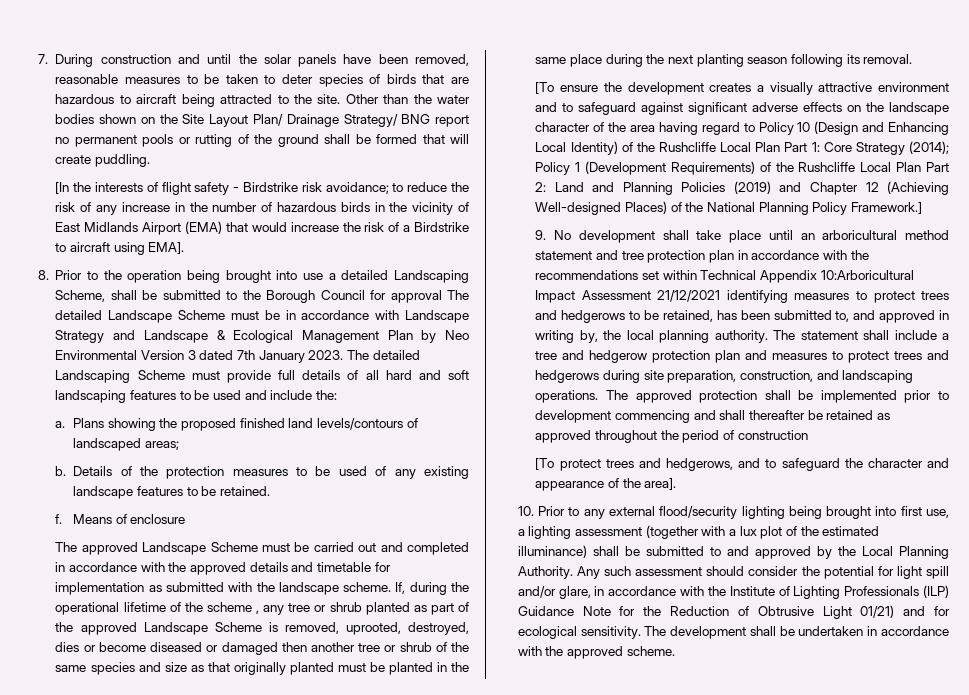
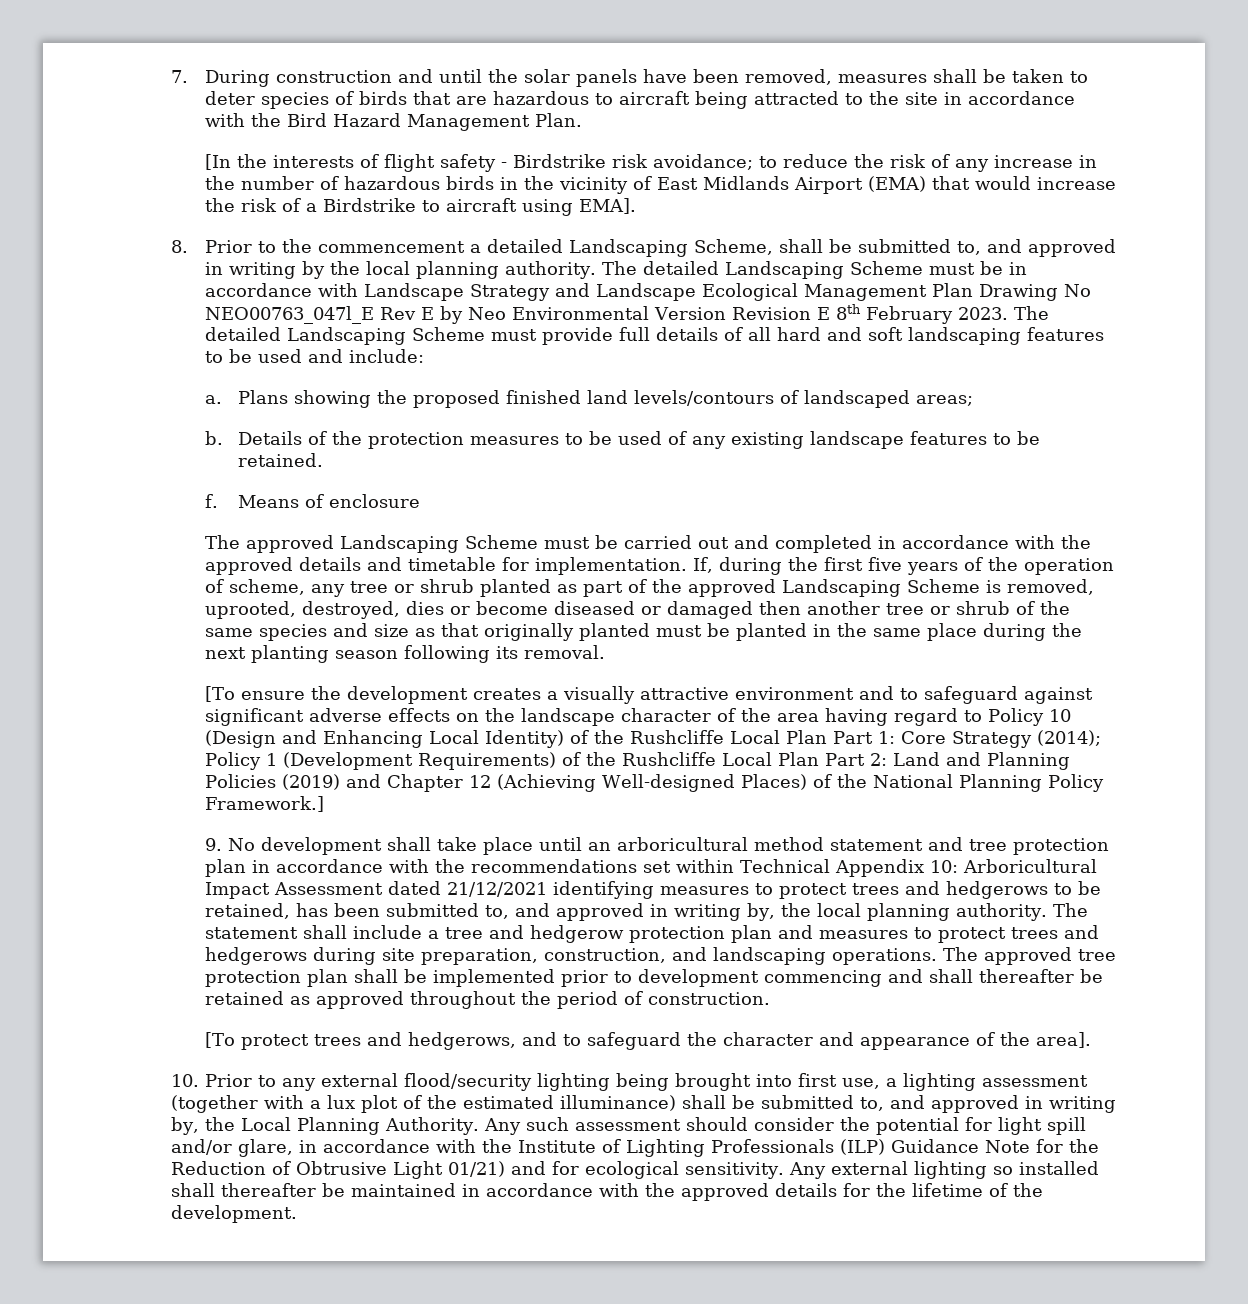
- 7. During construction and until the solar panels have been removed, reasonable measures to be taken to deter species of birds that are hazardous to aircraft being attracted to the site. Other than the water bodies shown on the Site Layout Plan/ Drainage Strategy/ BNG report no permanent pools or rutting of the ground shall be formed that will create puddling.
+ 7. During construction and until the solar panels have been removed, measures shall be taken to deter species of birds that are hazardous to aircraft being attracted to the site in accordance with the Bird Hazard Management Plan.
- 8. Prior to the operation being brought into use a detailed Landscaping Scheme, shall be submitted to the Borough Council for approval The detailed Landscape Scheme must be in accordance with Landscape Strategy and Landscape & Ecological Management Plan by Neo Environmental Version 3 dated 7th January 2023.
+ 8. Prior to the commencement a detailed Landscaping Scheme, shall be submitted to, and approved in writing by the local planning authority. The detailed Landscaping Scheme must be in accordance with Landscape Strategy and Landscape Ecological Management Plan Drawing No NEO00763_047l_E Rev E by Neo Environmental Version Revision E 8th February 2023.
- The detailed Landscaping Scheme must provide full details of all hard and soft landscaping features to be used and include the:
+ The detailed Landscaping Scheme must provide full details of all hard and soft landscaping features to be used and include:
- The approved Landscape Scheme must be carried out and completed in accordance with the approved details and timetable for implementation as submitted with the landscape scheme. If, during the operational lifetime of the scheme , any tree or shrub planted as part of the approved Landscape Scheme is removed, uprooted, destroyed, dies or become diseased or damaged then another tree or shrub of the same species and size as that originally planted must be planted in the same place during the next planting season following its removal.
+ The approved Landscaping Scheme must be carried out and completed in accordance with the approved details and timetable for implementation. If, during the first five years of the operation of scheme, any tree or shrub planted as part of the approved Landscaping Scheme is removed, uprooted, destroyed, dies or become diseased or damaged then another tree or shrub of the same species and size as that originally planted must be planted in the same place during the next planting season following its removal.
- 9. No development shall take place until an arboricultural method statement and tree protection plan in accordance with the recommendations set within Technical Appendix 10:Arboricultural Impact Assessment 21/12/2021 identifying measures to protect trees and hedgerows to be retained, has been submitted to, and approved in writing by, the local planning authority.
+ 9. No development shall take place until an arboricultural method statement and tree protection plan in accordance with the recommendations set within Technical Appendix 10: Arboricultural Impact Assessment dated 21/12/2021 identifying measures to protect trees and hedgerows to be retained, has been submitted to, and approved in writing by, the local planning authority.
- The approved protection shall be implemented prior to development commencing and shall thereafter be retained as approved throughout the period of construction
+ The approved tree protection plan shall be implemented prior to development commencing and shall thereafter be retained as approved throughout the period of construction.
- 10. Prior to any external flood/security lighting being brought into first use, a lighting assessment (together with a lux plot of the estimated illuminance) shall be submitted to and approved by the Local Planning Authority.
+ 10. Prior to any external flood/security lighting being brought into first use, a lighting assessment (together with a lux plot of the estimated illuminance) shall be submitted to, and approved in writing by, the Local Planning Authority.
- The development shall be undertaken in accordance with the approved scheme.
+ Any external lighting so installed shall thereafter be maintained in accordance with the approved details for the lifetime of the development.

